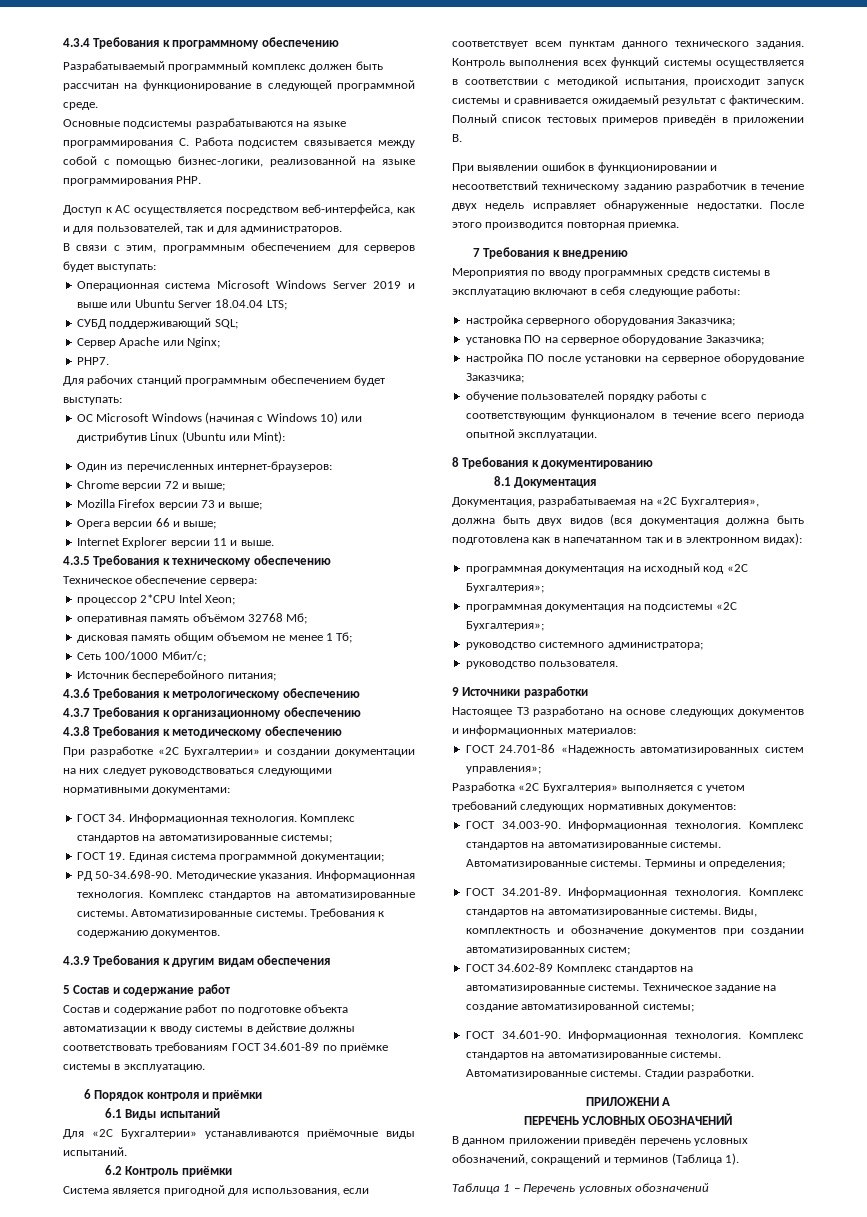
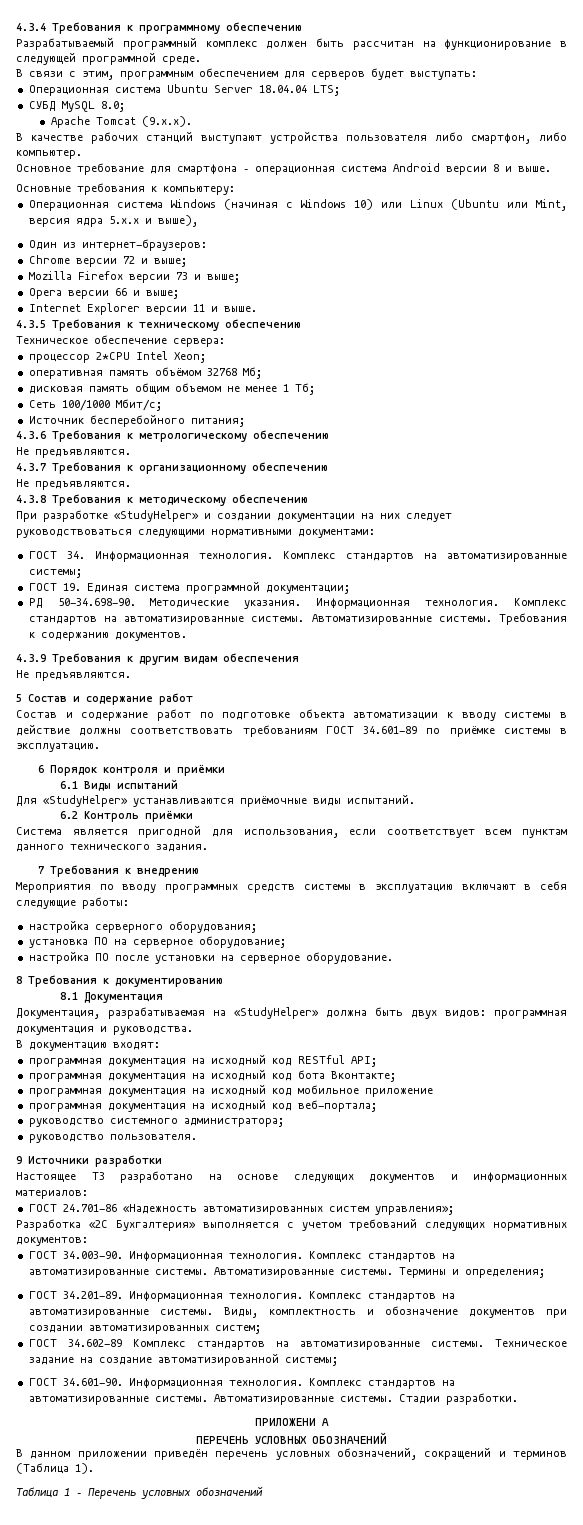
- Основные подсистемы разрабатываются на языке программирования С. Работа подсистем связывается между собой с помощью бизнес-логики, реализованной на языке программирования PHP.
- Доступ к АС осуществляется посредством веб-интерфейса, как и для пользователей, так и для администраторов.
- Операционная система Microsoft Windows Server 2019 и выше или Ubuntu Server 18.04.04 LTS;
+ Операционная система Ubuntu Server 18.04.04 LTS;
- СУБД поддерживающий SQL;
- Сервер Apache или Nginx;
- PHP7.
- Для рабочих станций программным обеспечением будет выступать:
- ОС Microsoft Windows (начиная с Windows 10) или дистрибутив Linux (Ubuntu или Mint):
+ СУБД MySQL 8.0;
+ Apache Tomcat (9.x.x).
+ В качестве рабочих станций выступают устройства пользователя либо смартфон, либо компьютер.
+ Основное требование для смартфона – операционная система Android версии 8 и выше.
+ Основные требования к компьютеру:
+ Операционная система Windows (начиная с Windows 10) или Linux (Ubuntu или Mint, версия ядра 5.x.x и выше),
- Один из перечисленных интернет-браузеров:
+ Один из интернет-браузеров:
  4.3.6 Требования к метрологическому обеспечению
+ Не предъявляются.
  4.3.7 Требования к организационному обеспечению
+ Не предъявляются.
- При разработке «2С Бухгалтерии» и создании документации на них следует руководствоваться следующими нормативными документами:
+ При разработке «StudyHelper» и создании документации на них следует руководствоваться следующими нормативными документами:
  4.3.9 Требования к другим видам обеспечения
+ Не предъявляются.
- Для «2С Бухгалтерии» устанавливаются приёмочные виды испытаний.
+ Для «StudyHelper» устанавливаются приёмочные виды испытаний.
- Контроль выполнения всех функций системы осуществляется в соответствии с методикой испытания, происходит запуск системы и сравнивается ожидаемый результат с фактическим. Полный список тестовых примеров приведён в приложении В.
- При выявлении ошибок в функционировании и несоответствий техническому заданию разработчик в течение двух недель исправляет обнаруженные недостатки. После этого производится повторная приемка.
- настройка серверного оборудования Заказчика;
+ настройка серверного оборудования;
- установка ПО на серверное оборудование Заказчика;
+ установка ПО на серверное оборудование;
- настройка ПО после установки на серверное оборудование Заказчика;
- обучение пользователей порядку работы с соответствующим функционалом в течение всего периода опытной эксплуатации.
+ настройка ПО после установки на серверное оборудование.
- Документация, разрабатываемая на «2С Бухгалтерия», должна быть двух видов (вся документация должна быть подготовлена как в напечатанном так и в электронном видах):
- программная документация на исходный код «2С Бухгалтерия»;
- программная документация на подсистемы «2С Бухгалтерия»;
+ Документация, разрабатываемая на «StudyHelper» должна быть двух видов: программная документация и руководства.
+ В документацию входят:
+ программная документация на исходный код RESTful API;
+ программная документация на исходный код бота Вконтакте;
+ программная документация на исходный код мобильное приложение
+ программная документация на исходный код веб-портала;

